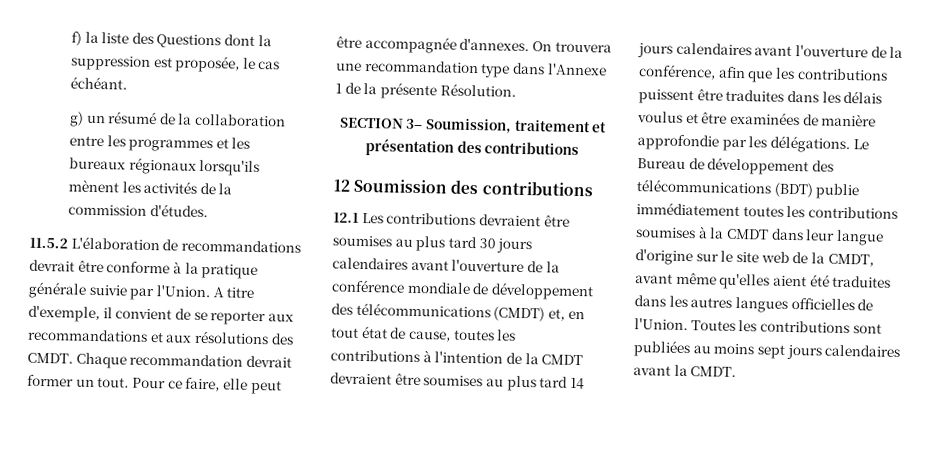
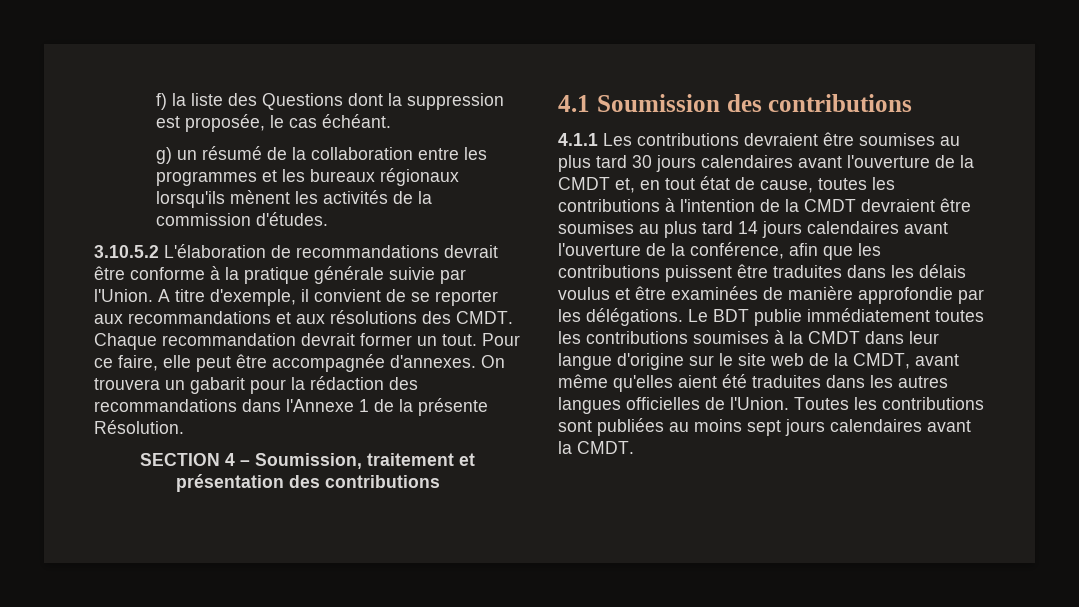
- 11.5.2 L'élaboration de recommandations devrait être conforme à la pratique générale suivie par l'Union.
+ 3.10.5.2 L'élaboration de recommandations devrait être conforme à la pratique générale suivie par l'Union.
- On trouvera une recommandation type dans l'Annexe 1 de la présente Résolution.
+ On trouvera un gabarit pour la rédaction des recommandations dans l'Annexe 1 de la présente Résolution.
- SECTION 3– Soumission, traitement et présentation des contributions
+ SECTION 4 – Soumission, traitement et présentation des contributions
- 12 Soumission des contributions
+ 4.1 Soumission des contributions
- 12.1 Les contributions devraient être soumises au plus tard 30 jours calendaires avant l'ouverture de la conférence mondiale de développement des télécommunications (CMDT) et, en tout état de cause, toutes les contributions à l'intention de la CMDT devraient être soumises au plus tard 14 jours calendaires avant l'ouverture de la conférence, afin que les contributions puissent être traduites dans les délais voulus et être examinées de manière approfondie par les délégations.
+ 4.1.1 Les contributions devraient être soumises au plus tard 30 jours calendaires avant l'ouverture de la CMDT et, en tout état de cause, toutes les contributions à l'intention de la CMDT devraient être soumises au plus tard 14 jours calendaires avant l'ouverture de la conférence, afin que les contributions puissent être traduites dans les délais voulus et être examinées de manière approfondie par les délégations.
- Le Bureau de développement des télécommunications (BDT) publie immédiatement toutes les contributions soumises à la CMDT dans leur langue d'origine sur le site web de la CMDT, avant même qu'elles aient été traduites dans les autres langues officielles de l'Union.
+ Le BDT publie immédiatement toutes les contributions soumises à la CMDT dans leur langue d'origine sur le site web de la CMDT, avant même qu'elles aient été traduites dans les autres langues officielles de l'Union.

